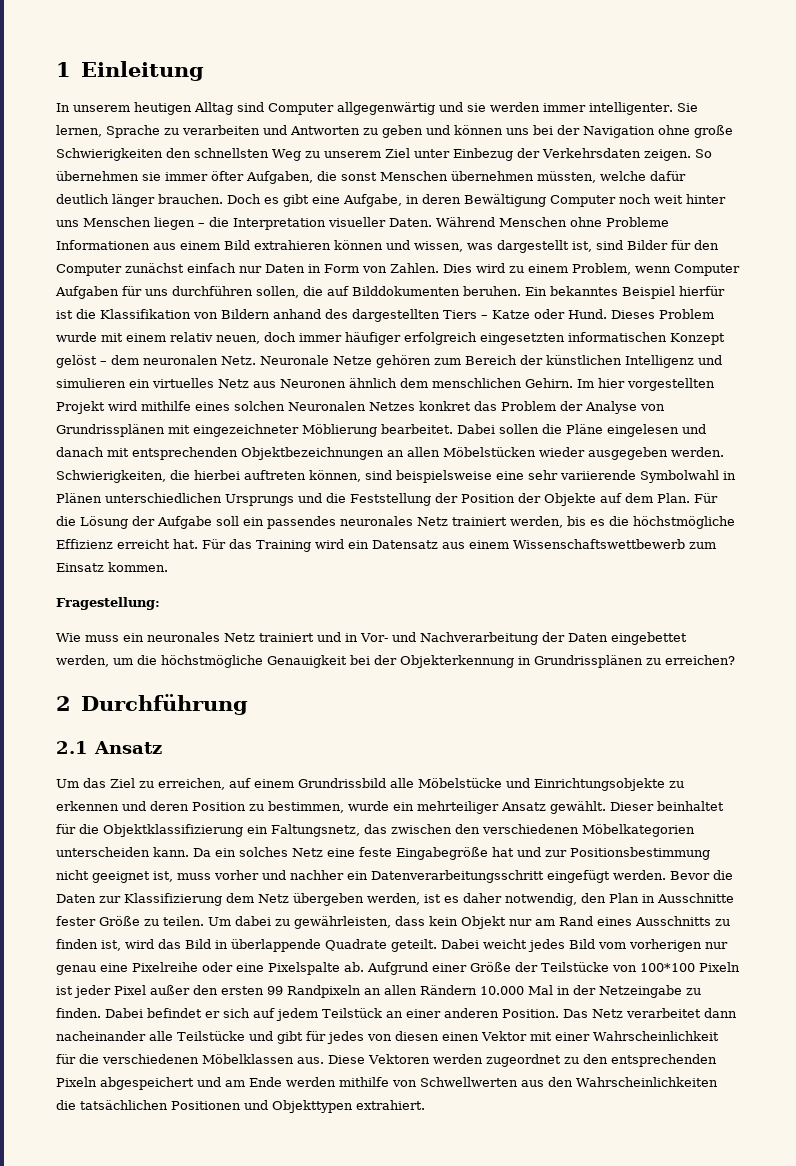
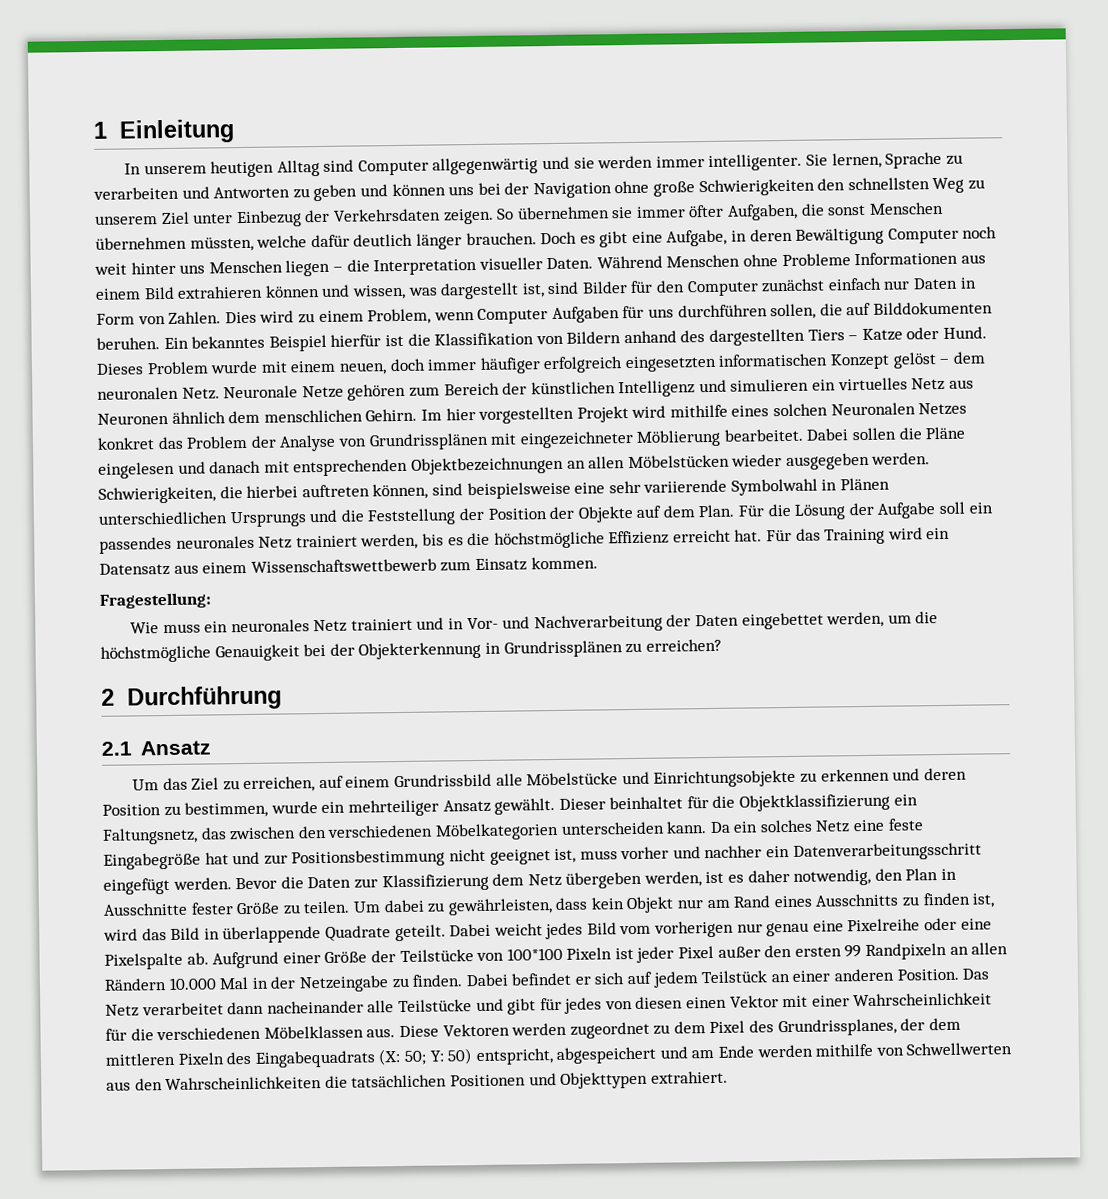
- Dieses Problem wurde mit einem relativ neuen, doch immer häufiger erfolgreich eingesetzten informatischen Konzept gelöst – dem neuronalen Netz.
+ Dieses Problem wurde mit einem neuen, doch immer häufiger erfolgreich eingesetzten informatischen Konzept gelöst – dem neuronalen Netz.
- Diese Vektoren werden zugeordnet zu den entsprechenden Pixeln abgespeichert und am Ende werden mithilfe von Schwellwerten aus den Wahrscheinlichkeiten die tatsächlichen Positionen und Objekttypen extrahiert.
+ Diese Vektoren werden zugeordnet zu dem Pixel des Grundrissplanes, der dem mittleren Pixeln des Eingabequadrats (X: 50; Y: 50) entspricht, abgespeichert und am Ende werden mithilfe von Schwellwerten aus den Wahrscheinlichkeiten die tatsächlichen Positionen und Objekttypen extrahiert.

